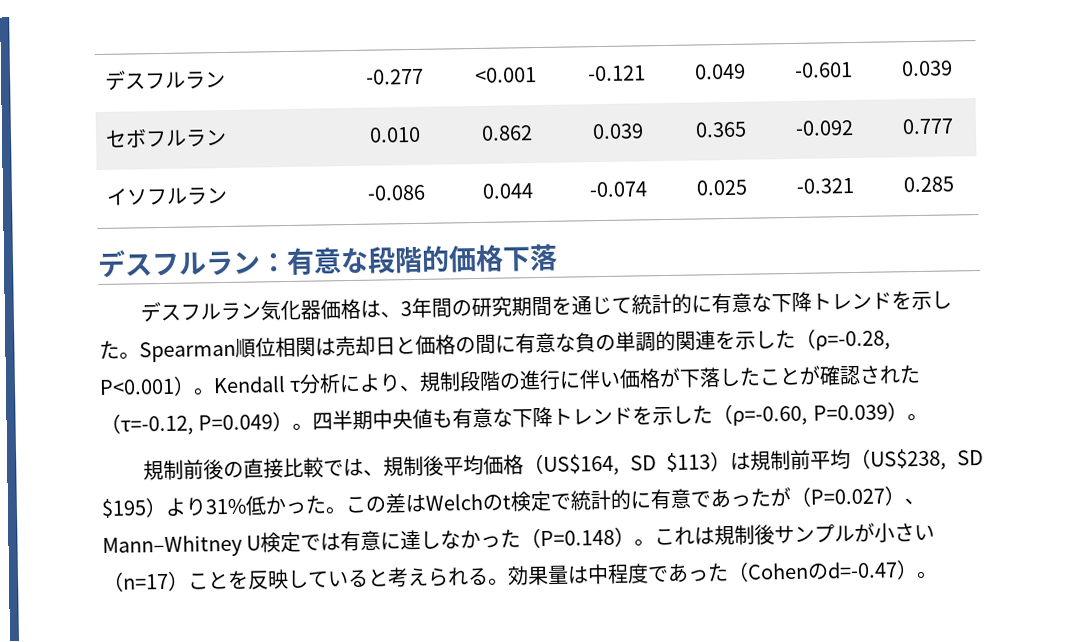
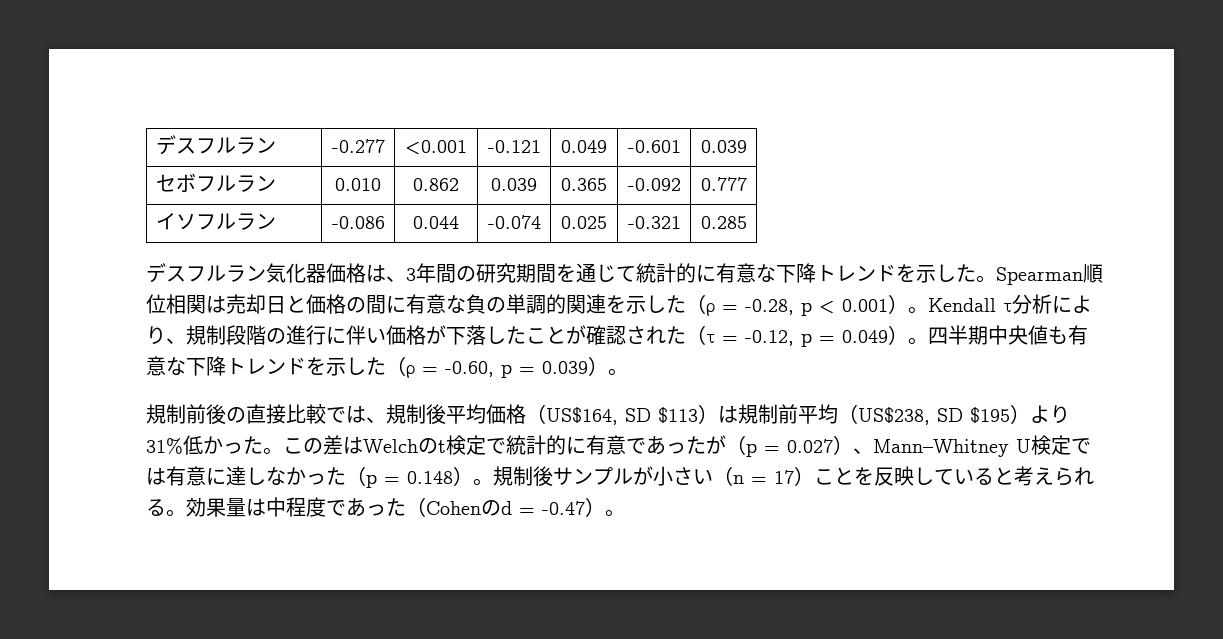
- デスフルラン：有意な段階的価格下落
- Spearman順位相関は売却日と価格の間に有意な負の単調的関連を示した（ρ=-0.28, P<0.001）。
+ Spearman順位相関は売却日と価格の間に有意な負の単調的関連を示した（ρ = -0.28, p < 0.001）。
- Kendall τ分析により、規制段階の進行に伴い価格が下落したことが確認された（τ=-0.12, P=0.049）。
+ Kendall τ分析により、規制段階の進行に伴い価格が下落したことが確認された（τ = -0.12, p = 0.049）。
- 四半期中央値も有意な下降トレンドを示した（ρ=-0.60, P=0.039）。
+ 四半期中央値も有意な下降トレンドを示した（ρ = -0.60, p = 0.039）。
- この差はWelchのt検定で統計的に有意であったが（P=0.027）、Mann–Whitney U検定では有意に達しなかった（P=0.148）。これは規制後サンプルが小さい（n=17）ことを反映していると考えられる。
+ この差はWelchのt検定で統計的に有意であったが（p = 0.027）、Mann–Whitney U検定では有意に達しなかった（p = 0.148）。規制後サンプルが小さい（n = 17）ことを反映していると考えられる。
- 効果量は中程度であった（Cohenのd=-0.47）。
+ 効果量は中程度であった（Cohenのd = -0.47）。

